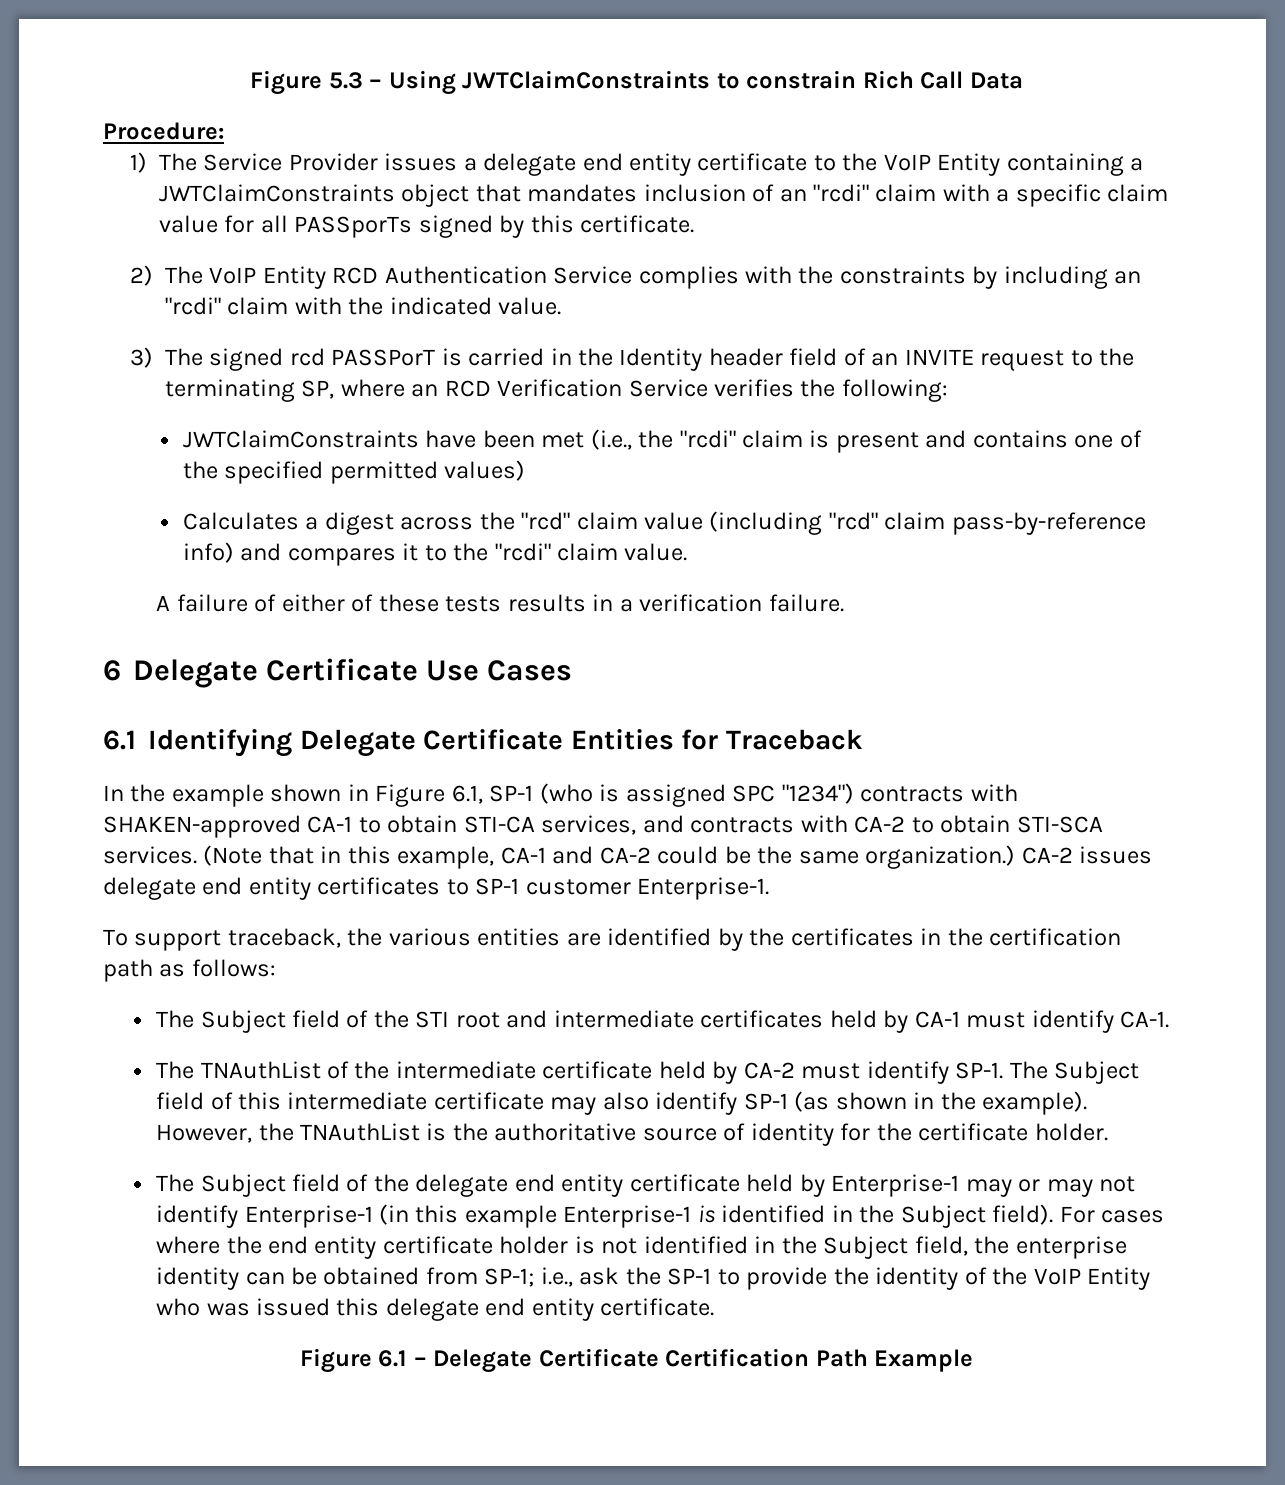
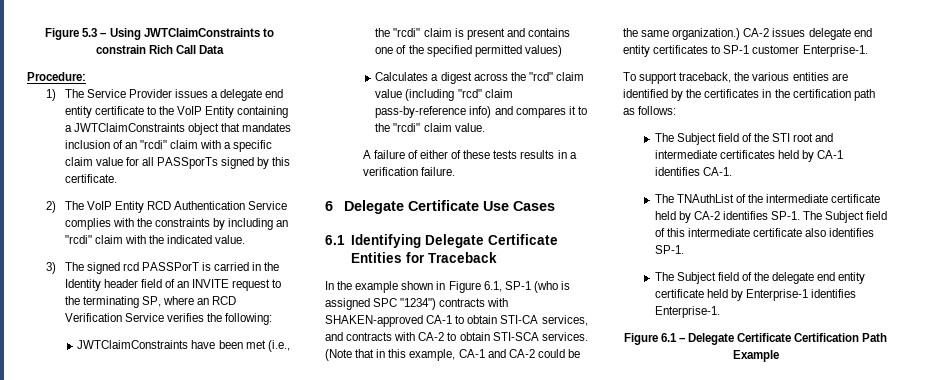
- The Subject field of the STI root and intermediate certificates held by CA-1 must identify CA-1.
+ The Subject field of the STI root and intermediate certificates held by CA-1 identifies CA-1.
- The TNAuthList of the intermediate certificate held by CA-2 must identify SP-1.
+ The TNAuthList of the intermediate certificate held by CA-2 identifies SP-1.
- The Subject field of this intermediate certificate may also identify SP-1 (as shown in the example). However, the TNAuthList is the authoritative source of identity for the certificate holder.
+ The Subject field of this intermediate certificate also identifies SP-1.
- The Subject field of the delegate end entity certificate held by Enterprise-1 may or may not identify Enterprise-1 (in this example Enterprise-1 is identified in the Subject field). For cases where the end entity certificate holder is not identified in the Subject field, the enterprise identity can be obtained from SP-1; i.e., ask the SP-1 to provide the identity of the VoIP Entity who was issued this delegate end entity certificate.
+ The Subject field of the delegate end entity certificate held by Enterprise-1 identifies Enterprise-1.

